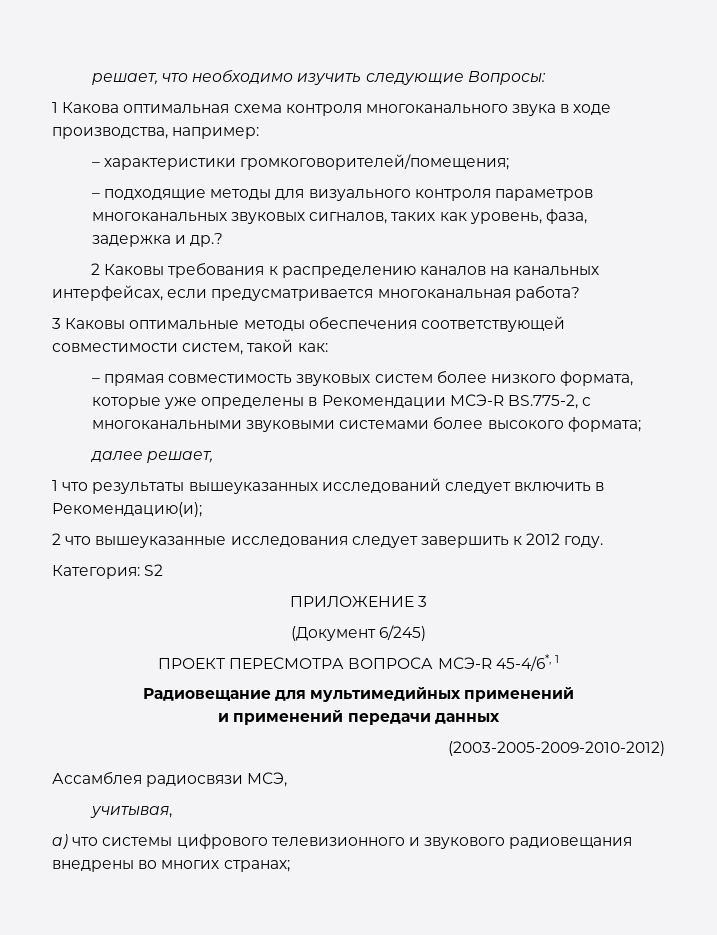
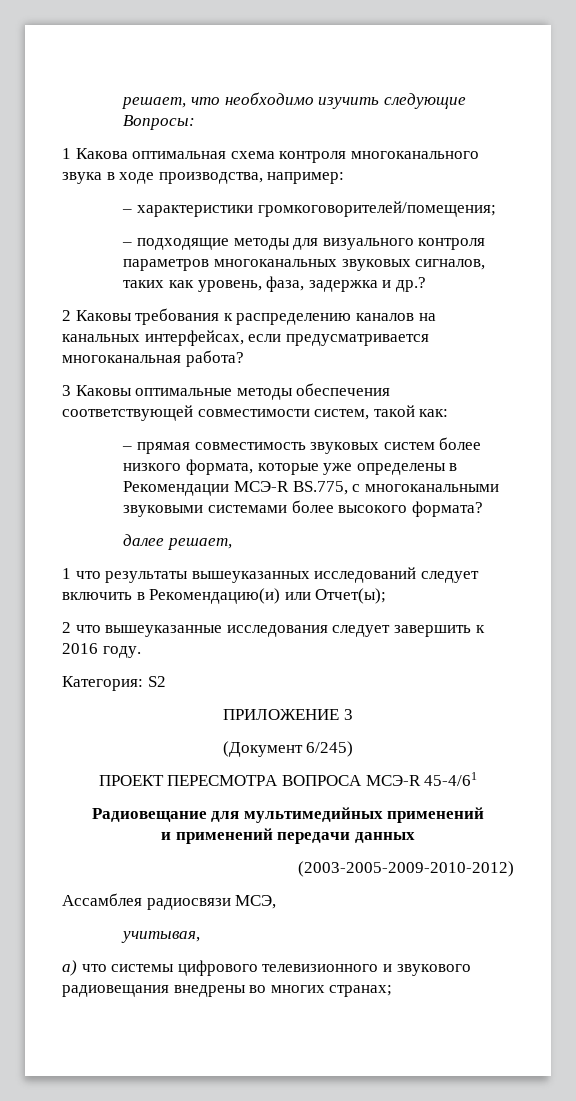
- – прямая совместимость звуковых систем более низкого формата, которые уже определены в Рекомендации МСЭ-R BS.775-2, с многоканальными звуковыми системами более высокого формата;
+ – прямая совместимость звуковых систем более низкого формата, которые уже определены в Рекомендации МСЭ-R BS.775, с многоканальными звуковыми системами более высокого формата?
- 1 что результаты вышеуказанных исследований следует включить в Рекомендацию(и);
+ 1 что результаты вышеуказанных исследований следует включить в Рекомендацию(и) или Отчет(ы);
- 2 что вышеуказанные исследования следует завершить к 2012 году.
+ 2 что вышеуказанные исследования следует завершить к 2016 году.
- ПРОЕКТ ПЕРЕСМОТРА ВОПРОСА МСЭ-R 45-4/6*, 1
+ ПРОЕКТ ПЕРЕСМОТРА ВОПРОСА МСЭ-R 45-4/61

